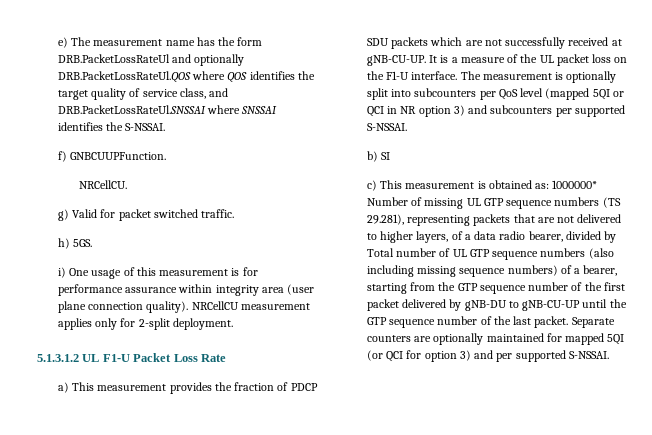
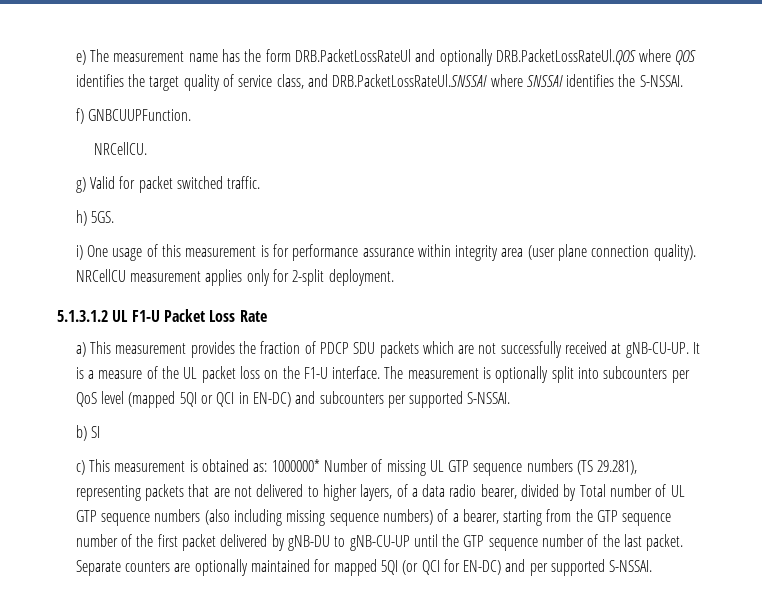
- The measurement is optionally split into subcounters per QoS level (mapped 5QI or QCI in NR option 3) and subcounters per supported S-NSSAI.
+ The measurement is optionally split into subcounters per QoS level (mapped 5QI or QCI in EN-DC) and subcounters per supported S-NSSAI.
- Separate counters are optionally maintained for mapped 5QI (or QCI for option 3) and per supported S-NSSAI.
+ Separate counters are optionally maintained for mapped 5QI (or QCI for EN-DC) and per supported S-NSSAI.

